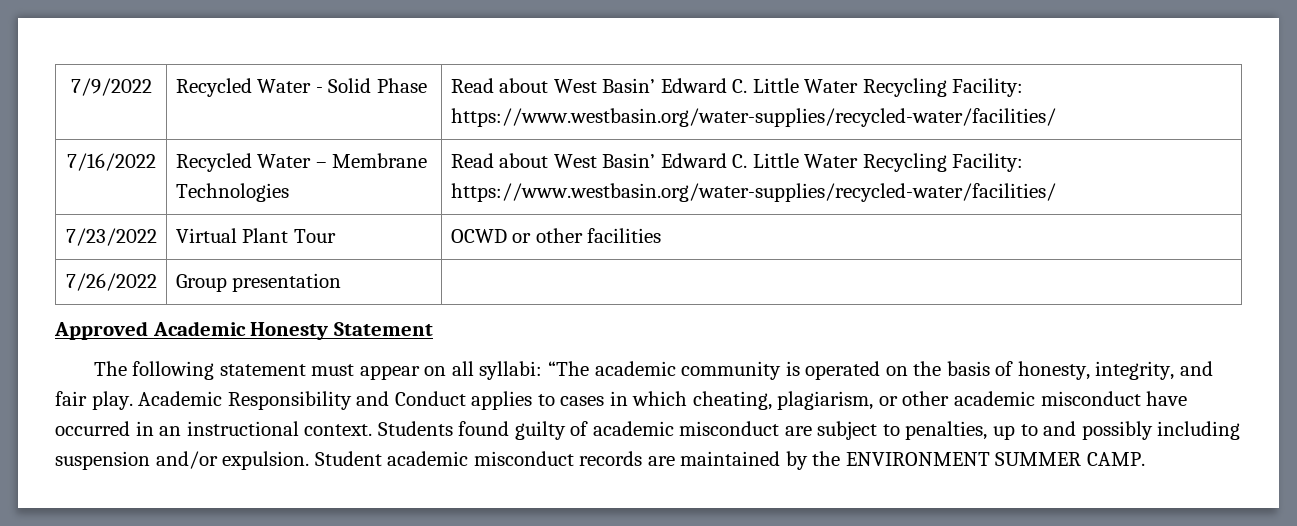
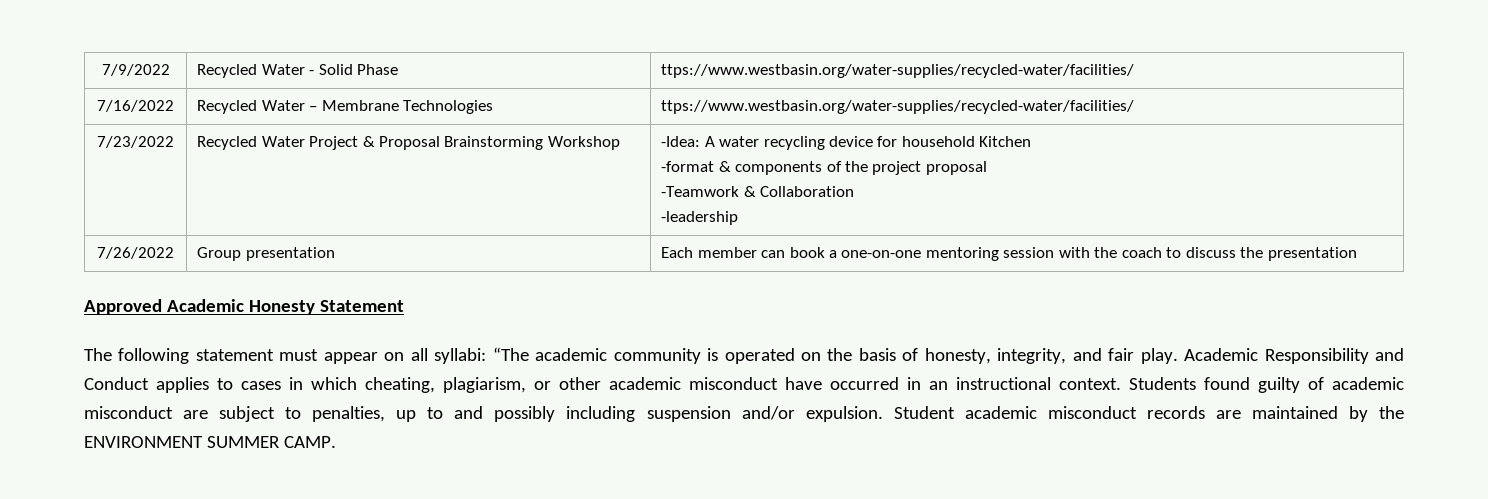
- 7/9/2022 | Recycled Water - Solid Phase | Read about West Basin’ Edward C. Little Water Recycling Facility: https://www.westbasin.org/water-supplies/recycled-water/facilities/
+ 7/9/2022 | Recycled Water - Solid Phase | ttps://www.westbasin.org/water-supplies/recycled-water/facilities/
- 7/16/2022 | Recycled Water – Membrane Technologies | Read about West Basin’ Edward C. Little Water Recycling Facility: https://www.westbasin.org/water-supplies/recycled-water/facilities/
- 7/23/2022 | Virtual Plant Tour | OCWD or other facilities
- 7/26/2022 | Group presentation |
+ 7/16/2022 | Recycled Water – Membrane Technologies | ttps://www.westbasin.org/water-supplies/recycled-water/facilities/
+ 7/23/2022 | Recycled Water Project & Proposal Brainstorming Workshop | -Idea: A water recycling device for household Kitchen
+ -format & components of the project proposal
+ -Teamwork & Collaboration
+ -leadership
+ 7/26/2022 | Group presentation | Each member can book a one-on-one mentoring session with the coach to discuss the presentation

